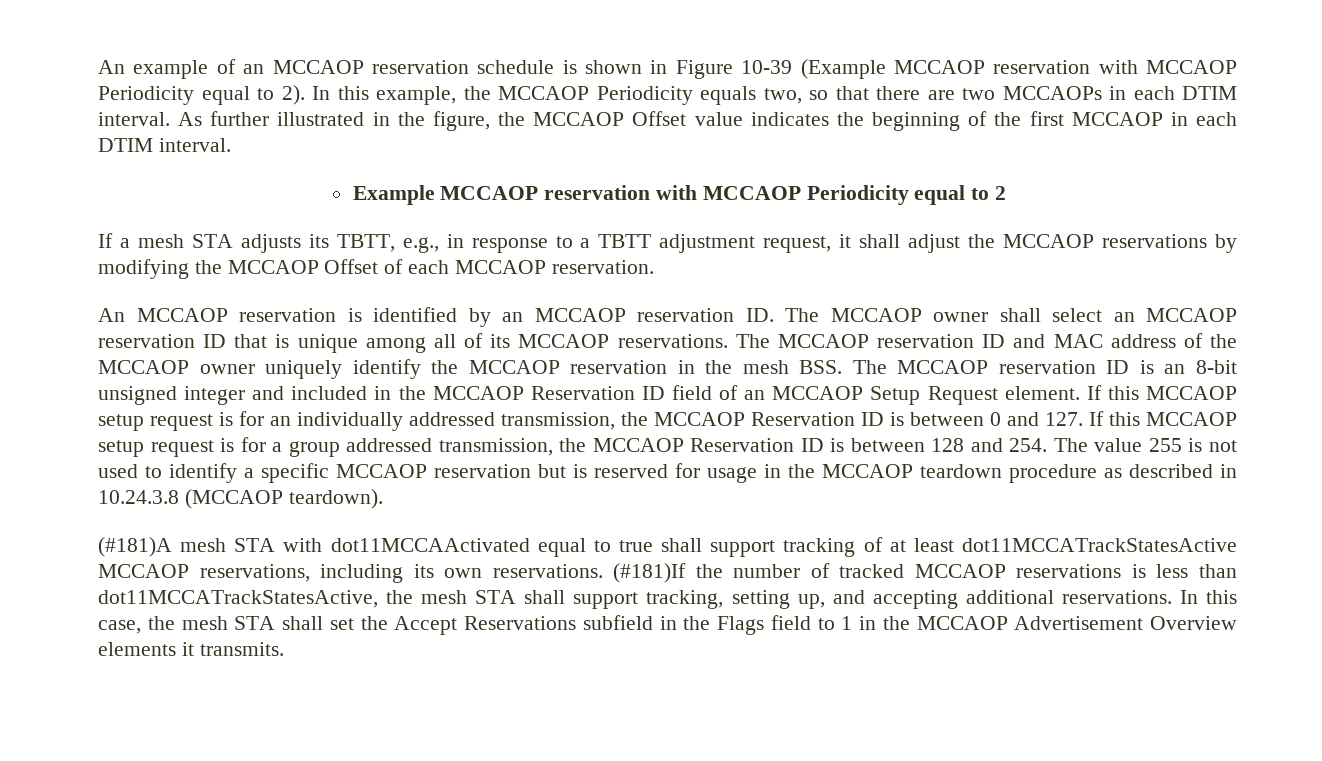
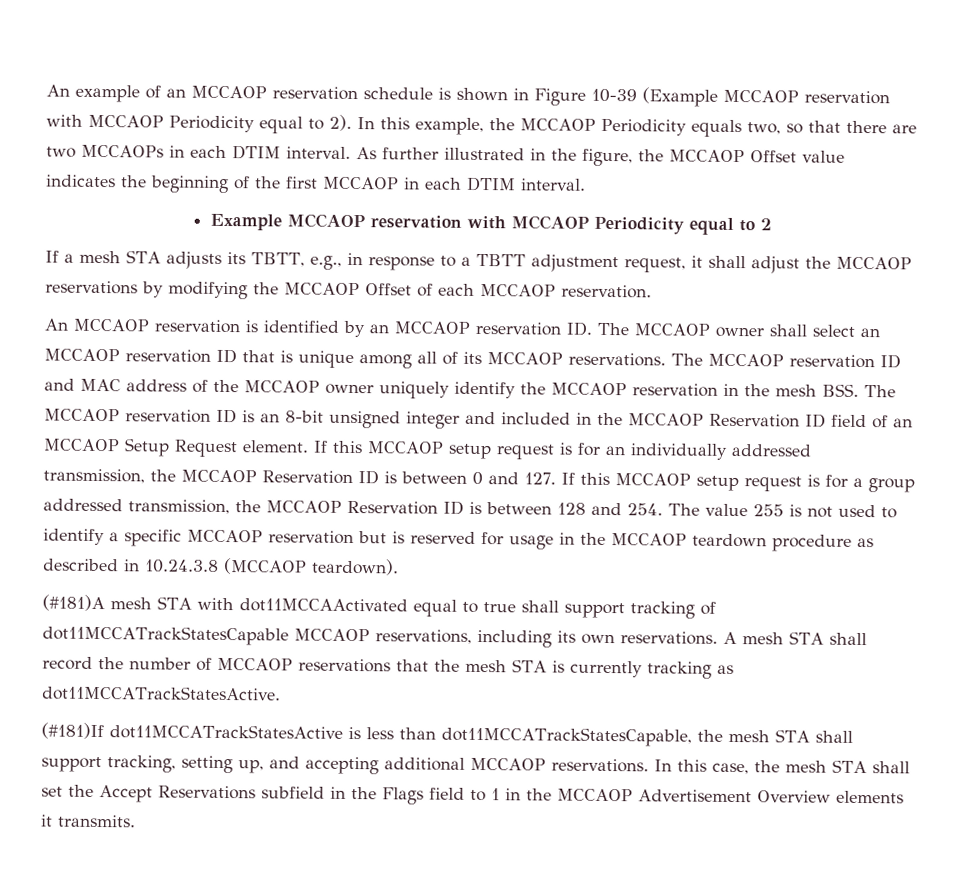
- (#181)A mesh STA with dot11MCCAActivated equal to true shall support tracking of at least dot11MCCATrackStatesActive MCCAOP reservations, including its own reservations.
+ (#181)A mesh STA with dot11MCCAActivated equal to true shall support tracking of dot11MCCATrackStatesCapable MCCAOP reservations, including its own reservations.
- (#181)If the number of tracked MCCAOP reservations is less than dot11MCCATrackStatesActive, the mesh STA shall support tracking, setting up, and accepting additional reservations.
+ A mesh STA shall record the number of MCCAOP reservations that the mesh STA is currently tracking as dot11MCCATrackStatesActive.
+ (#181)If dot11MCCATrackStatesActive is less than dot11MCCATrackStatesCapable, the mesh STA shall support tracking, setting up, and accepting additional MCCAOP reservations.

